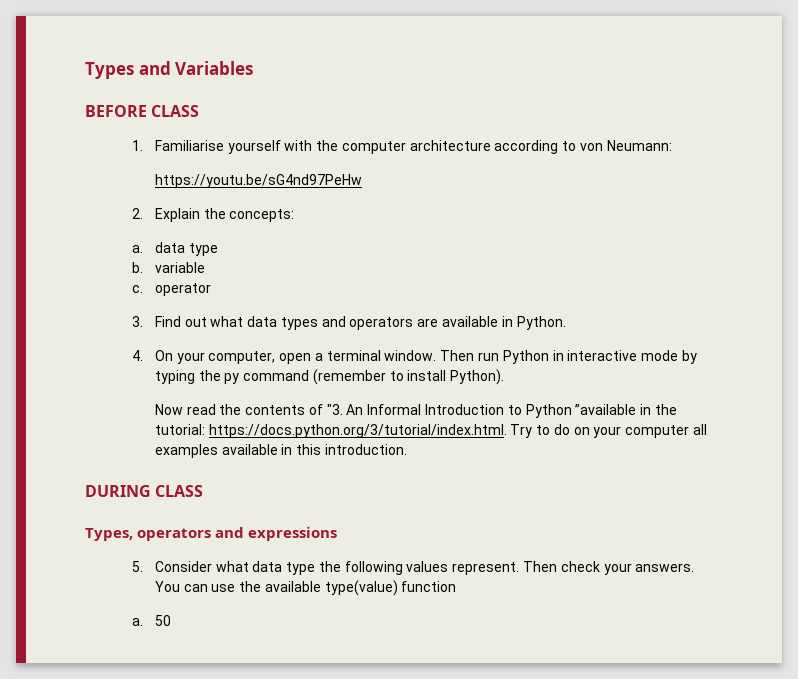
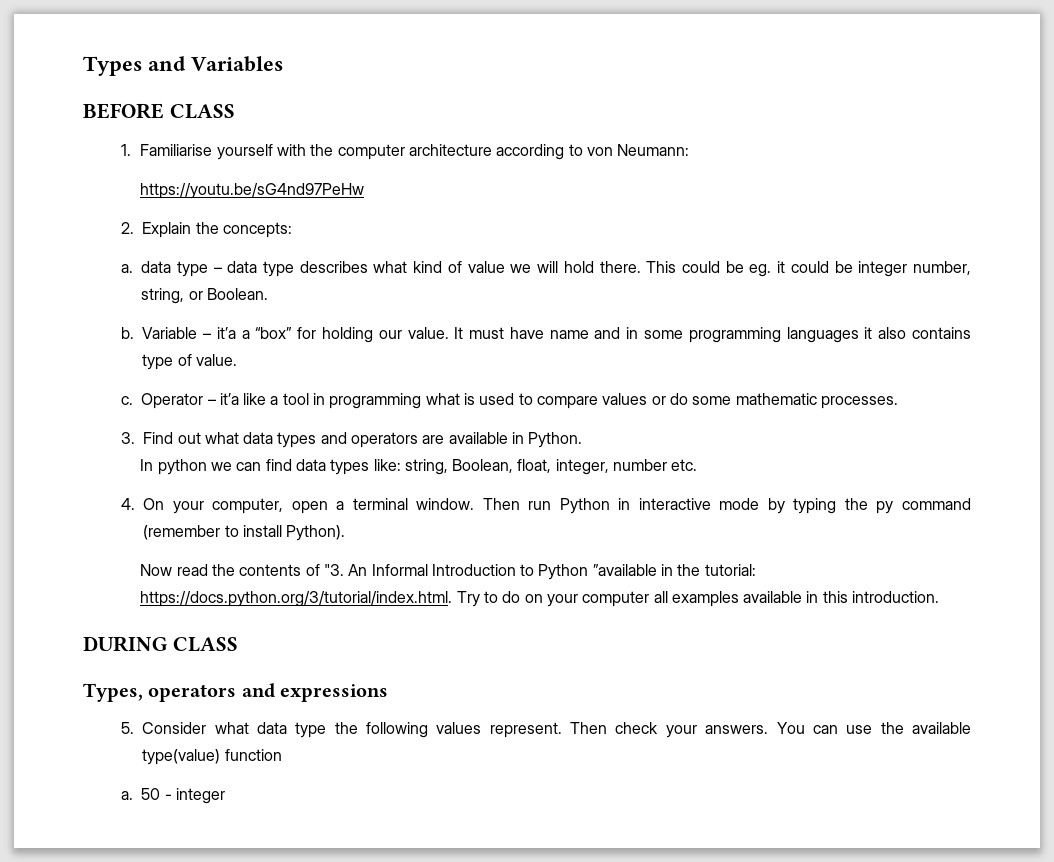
- a. data type
- b. variable
- c. operator
+ a. data type – data type describes what kind of value we will hold there. This could be eg. it could be integer number, string, or Boolean.
+ b. Variable – it’a a “box” for holding our value. It must have name and in some programming languages it also contains type of value.
+ c. Operator – it’a like a tool in programming what is used to compare values or do some mathematic processes.
+ In python we can find data types like: string, Boolean, float, integer, number etc.
- 50
+ 50 - integer

